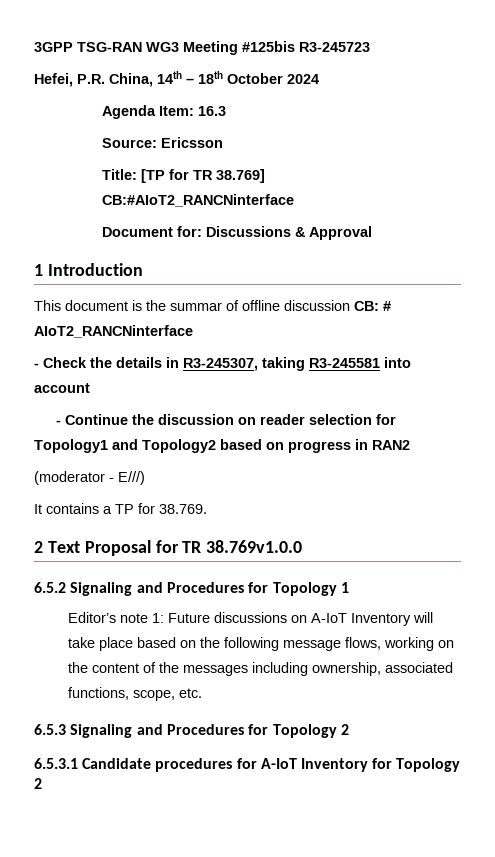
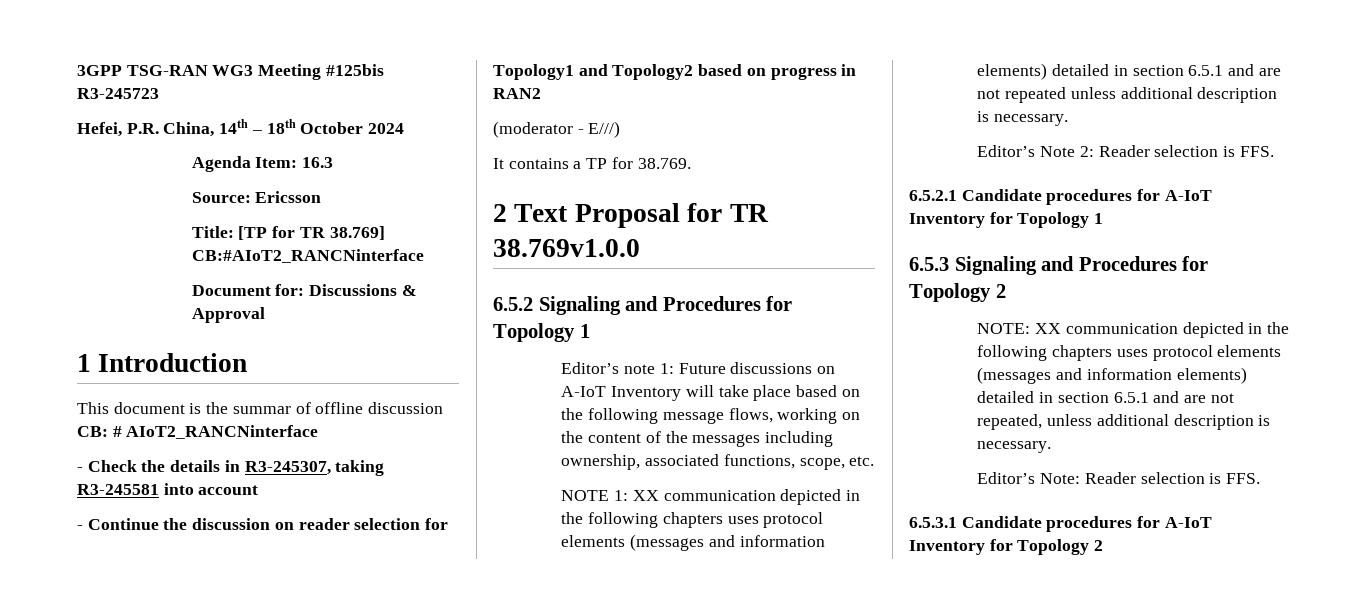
+ NOTE 1: XX communication depicted in the following chapters uses protocol elements (messages and information elements) detailed in section 6.5.1 and are not repeated unless additional description is necessary.
+ Editor’s Note 2: Reader selection is FFS.
+ 6.5.2.1 Candidate procedures for A-IoT Inventory for Topology 1
+ NOTE: XX communication depicted in the following chapters uses protocol elements (messages and information elements) detailed in section 6.5.1 and are not repeated, unless additional description is necessary.
+ Editor’s Note: Reader selection is FFS.

